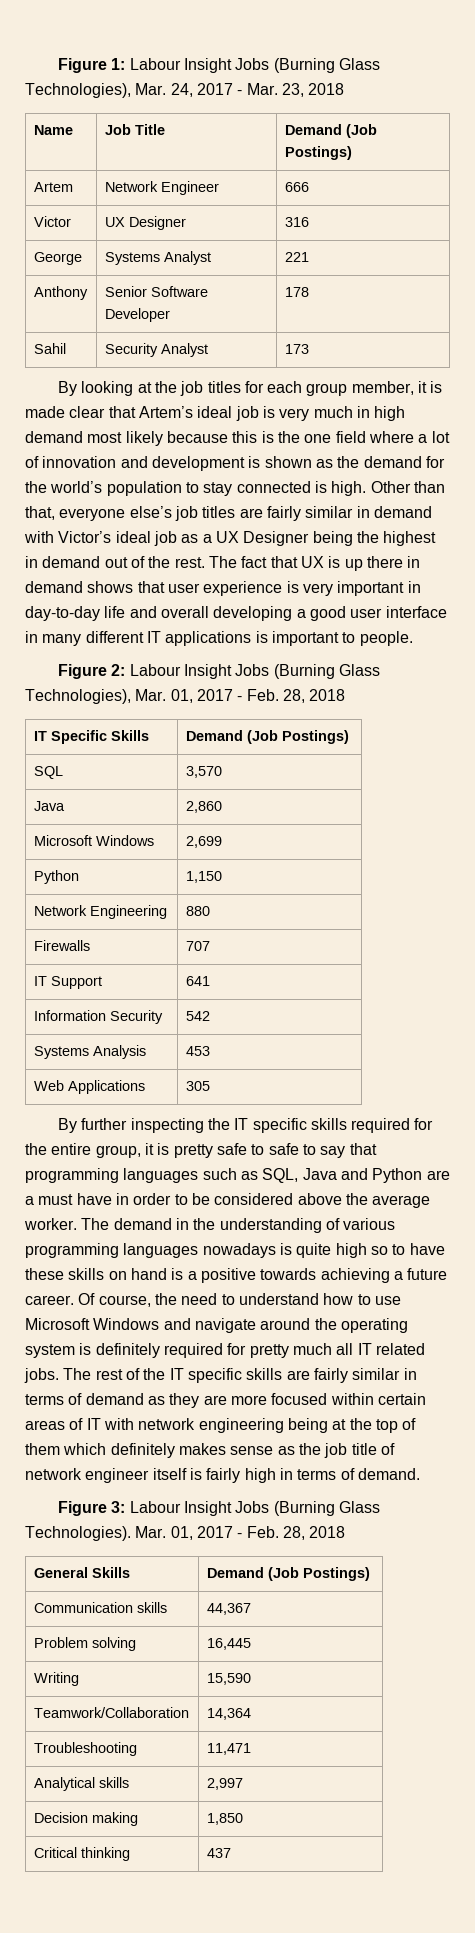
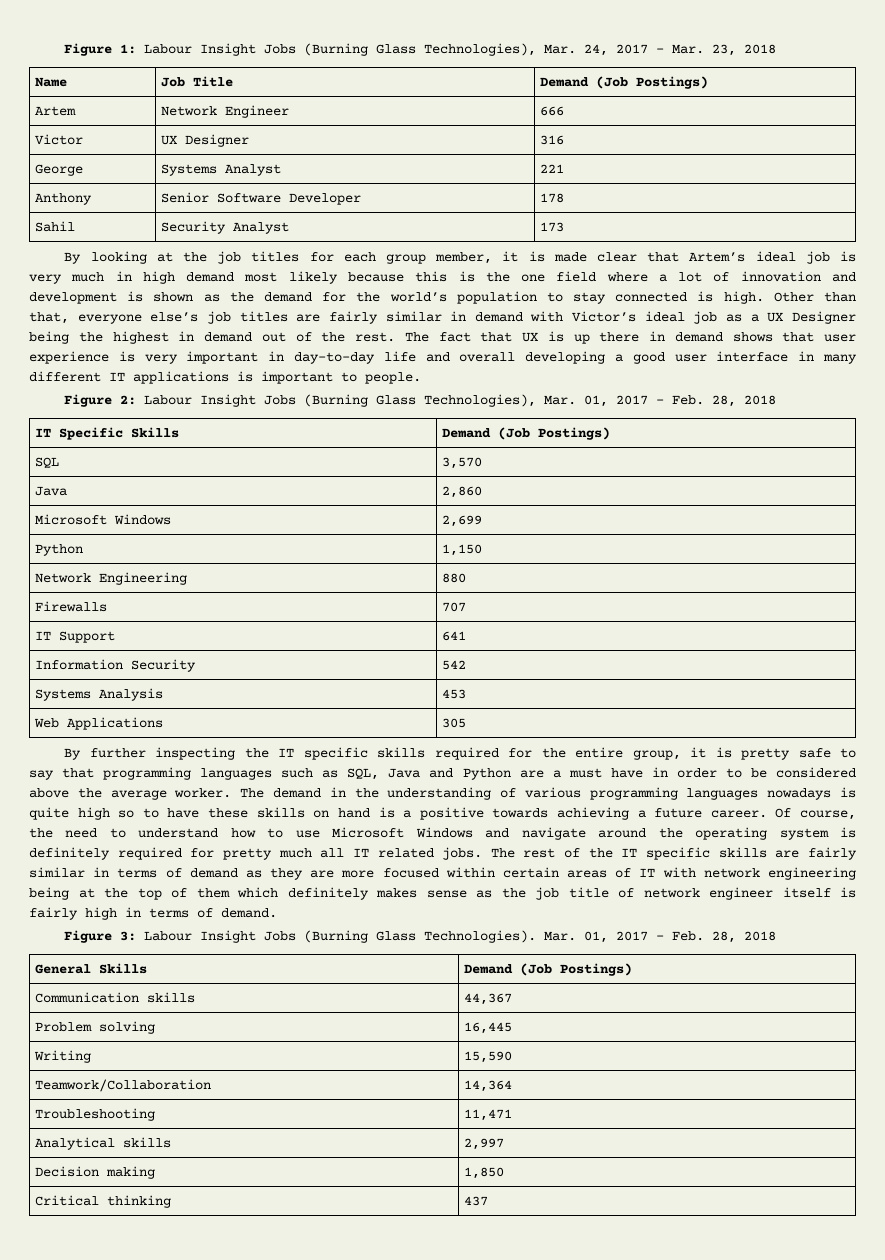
- By further inspecting the IT specific skills required for the entire group, it is pretty safe to safe to say that programming languages such as SQL, Java and Python are a must have in order to be considered above the average worker.
+ By further inspecting the IT specific skills required for the entire group, it is pretty safe to say that programming languages such as SQL, Java and Python are a must have in order to be considered above the average worker.

